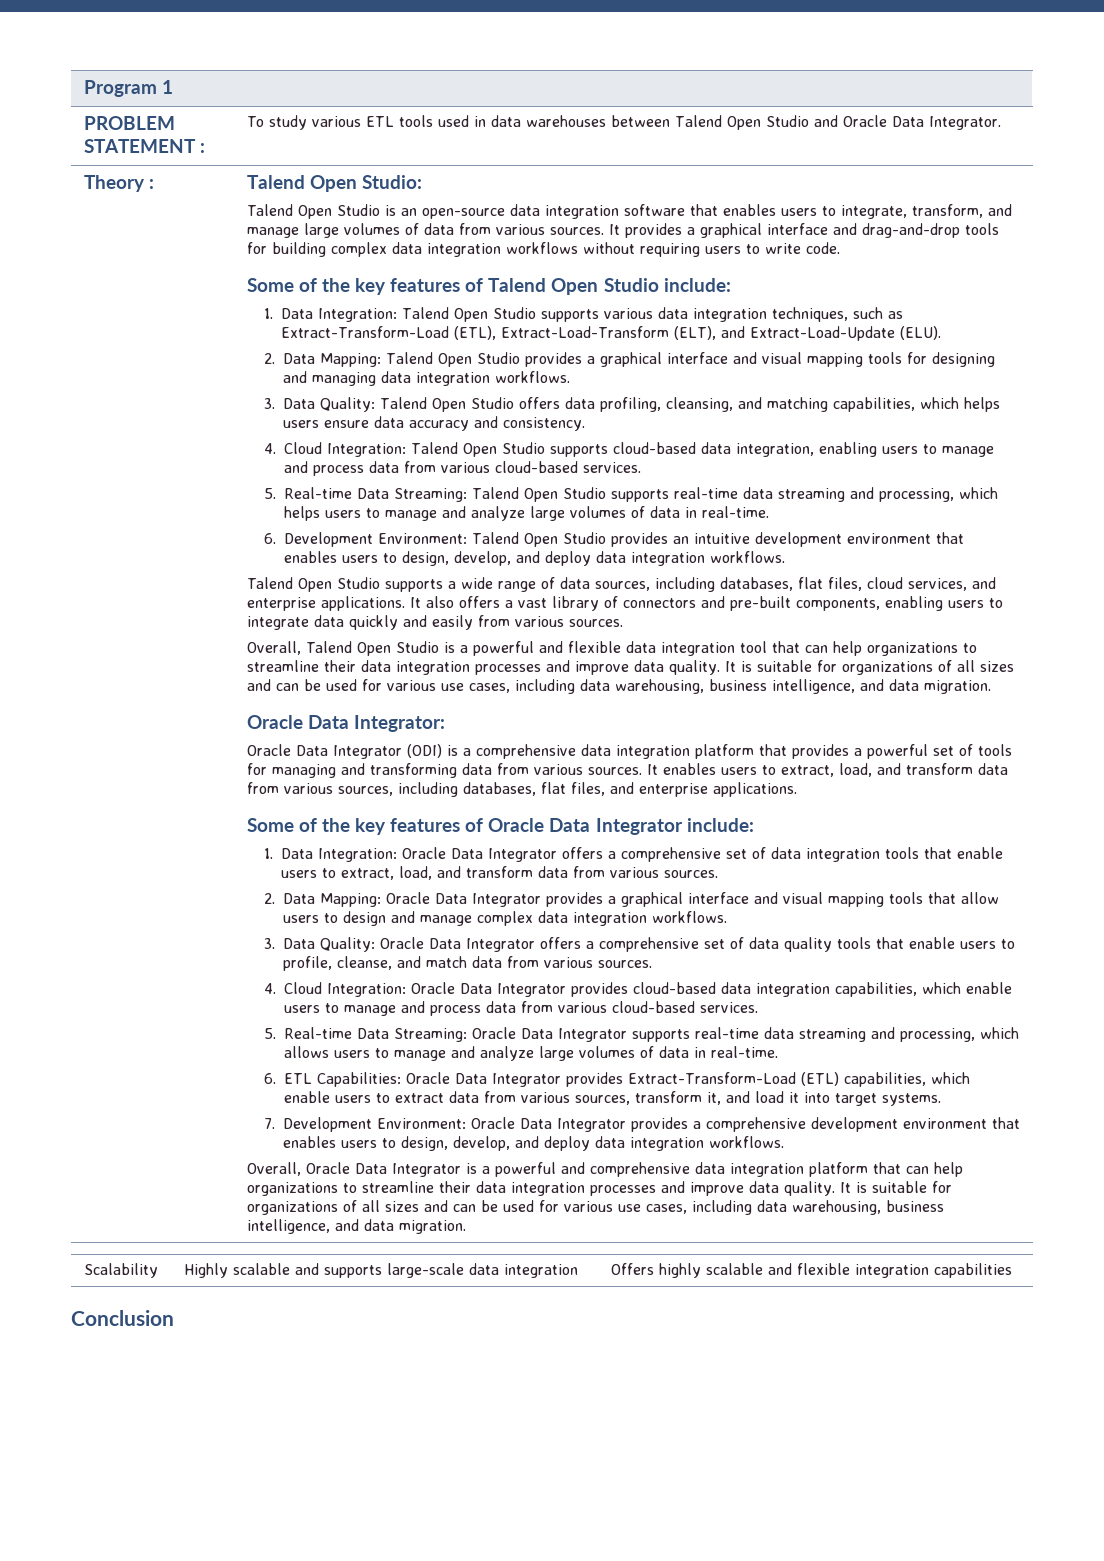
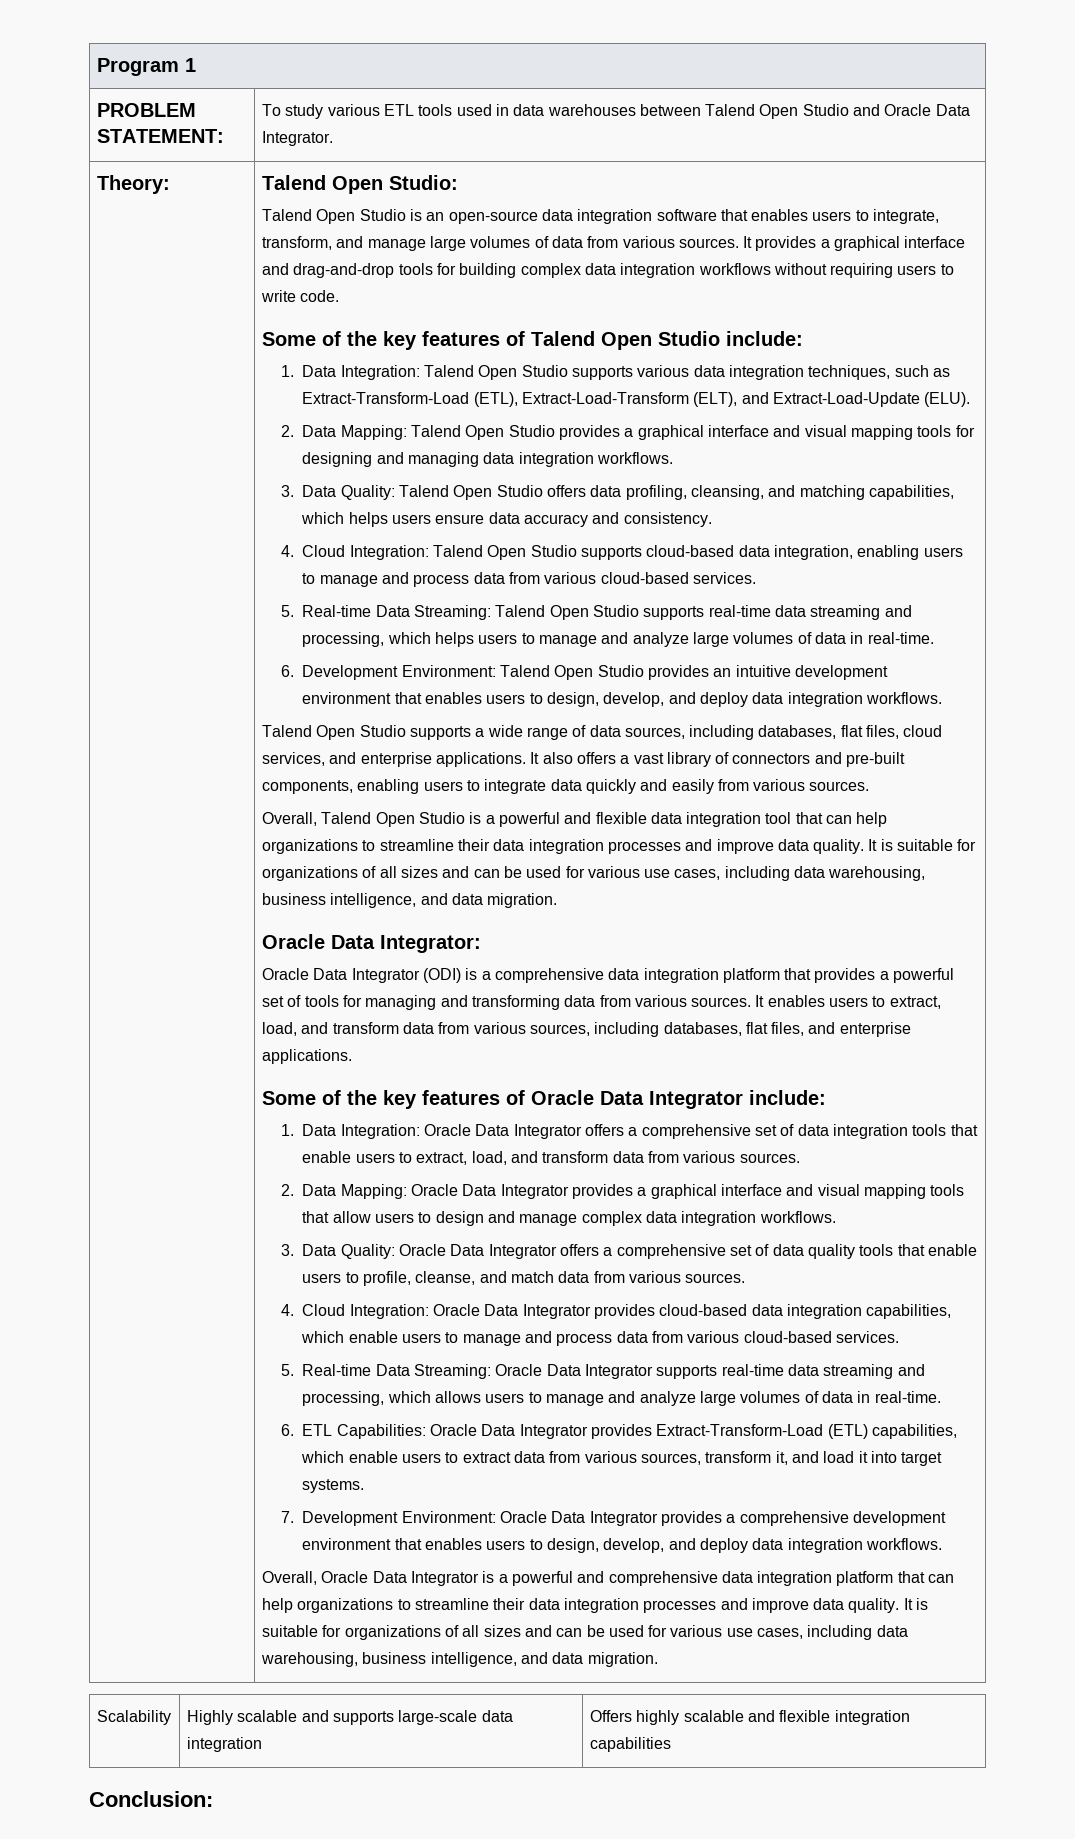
- PROBLEM STATEMENT : | To study various ETL tools used in data warehouses between Talend Open Studio and Oracle Data Integrator.
+ PROBLEM STATEMENT: | To study various ETL tools used in data warehouses between Talend Open Studio and Oracle Data Integrator.
- Theory :
+ Theory:
- Conclusion
+ Conclusion:

